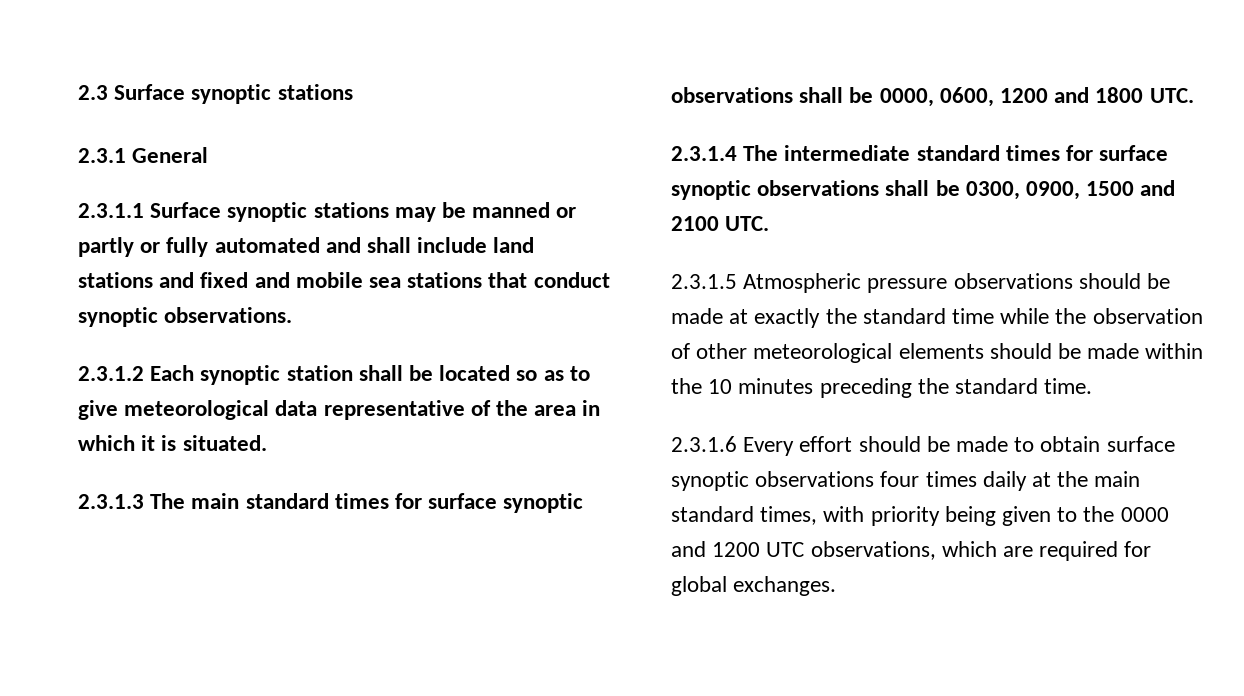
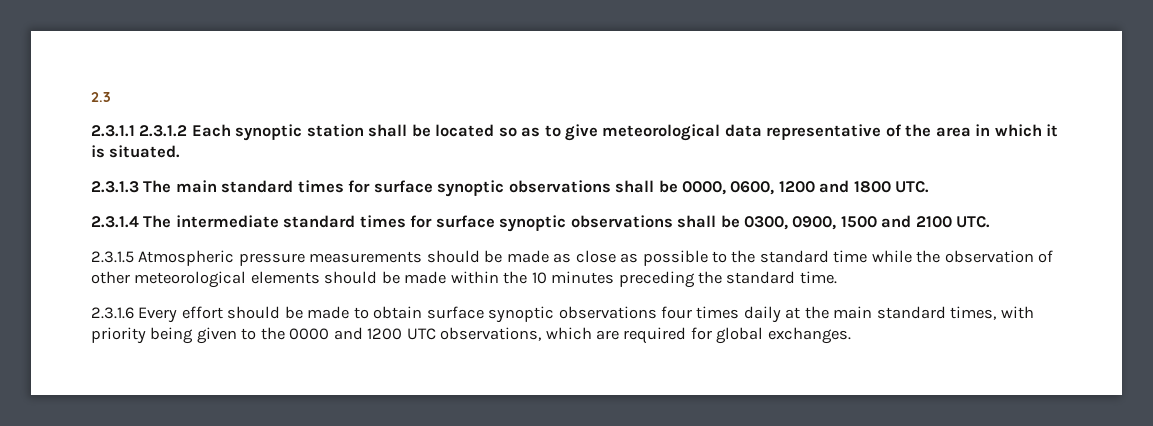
- 2.3 Surface synoptic stations
- 2.3.1 General
- 2.3.1.1 Surface synoptic stations may be manned or partly or fully automated and shall include land stations and fixed and mobile sea stations that conduct synoptic observations.
- 2.3.1.2 Each synoptic station shall be located so as to give meteorological data representative of the area in which it is situated.
+ 2.3
+ 2.3.1.1 2.3.1.2 Each synoptic station shall be located so as to give meteorological data representative of the area in which it is situated.
- 2.3.1.5 Atmospheric pressure observations should be made at exactly the standard time while the observation of other meteorological elements should be made within the 10 minutes preceding the standard time.
+ 2.3.1.5 Atmospheric pressure measurements should be made as close as possible to the standard time while the observation of other meteorological elements should be made within the 10 minutes preceding the standard time.

